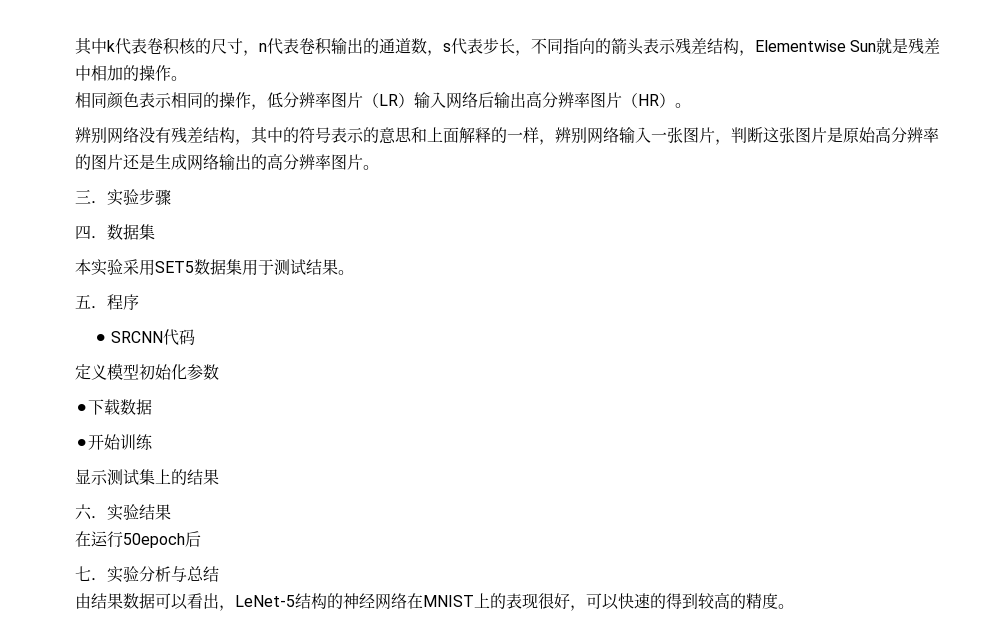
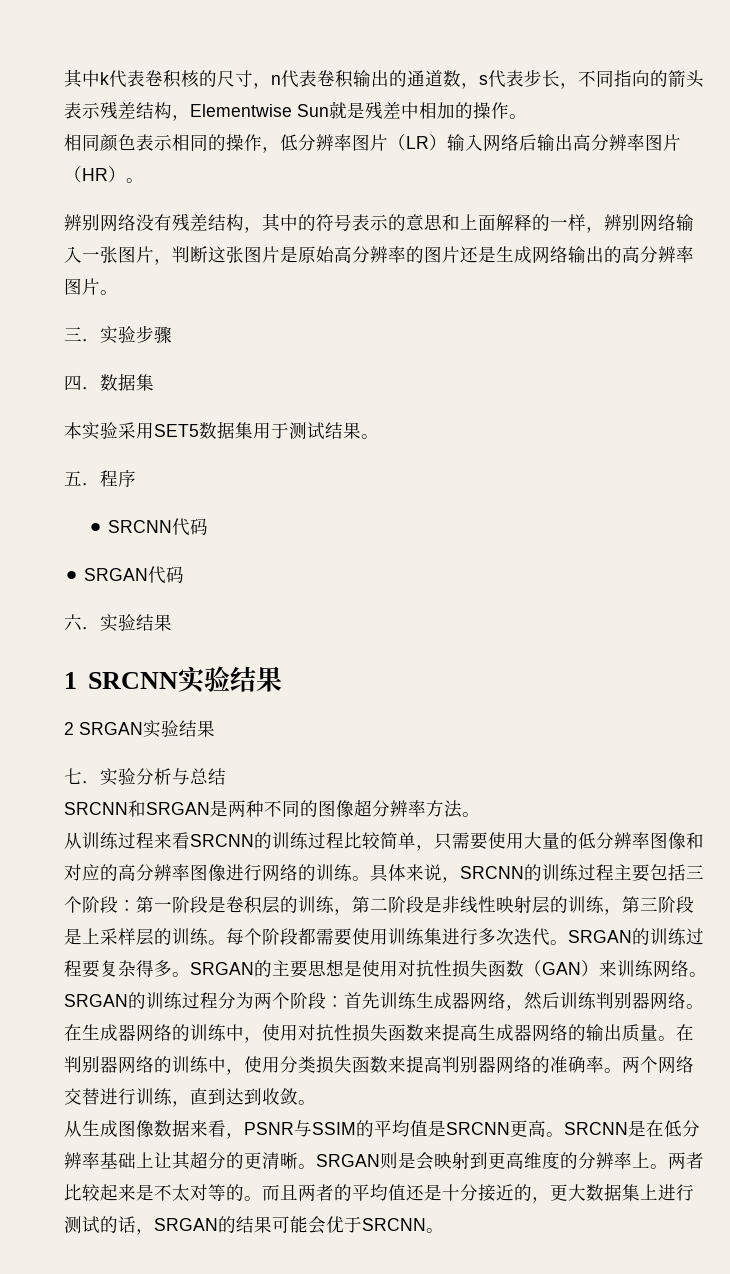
- 定义模型初始化参数
- ⚫下载数据
- ⚫开始训练
- 显示测试集上的结果
+ ⚫ SRGAN代码
  六．实验结果
- 在运行50epoch后
+ 1 SRCNN实验结果
+ 2 SRGAN实验结果
- 由结果数据可以看出，LeNet-5结构的神经网络在MNIST上的表现很好，可以快速的得到较高的精度。
+ SRCNN和SRGAN是两种不同的图像超分辨率方法。
+ 从训练过程来看SRCNN的训练过程比较简单，只需要使用大量的低分辨率图像和对应的高分辨率图像进行网络的训练。具体来说，SRCNN的训练过程主要包括三个阶段：第一阶段是卷积层的训练，第二阶段是非线性映射层的训练，第三阶段是上采样层的训练。每个阶段都需要使用训练集进行多次迭代。SRGAN的训练过程要复杂得多。SRGAN的主要思想是使用对抗性损失函数（GAN）来训练网络。SRGAN的训练过程分为两个阶段：首先训练生成器网络，然后训练判别器网络。在生成器网络的训练中，使用对抗性损失函数来提高生成器网络的输出质量。在判别器网络的训练中，使用分类损失函数来提高判别器网络的准确率。两个网络交替进行训练，直到达到收敛。
+ 从生成图像数据来看，PSNR与SSIM的平均值是SRCNN更高。SRCNN是在低分辨率基础上让其超分的更清晰。SRGAN则是会映射到更高维度的分辨率上。两者比较起来是不太对等的。而且两者的平均值还是十分接近的，更大数据集上进行测试的话，SRGAN的结果可能会优于SRCNN。

